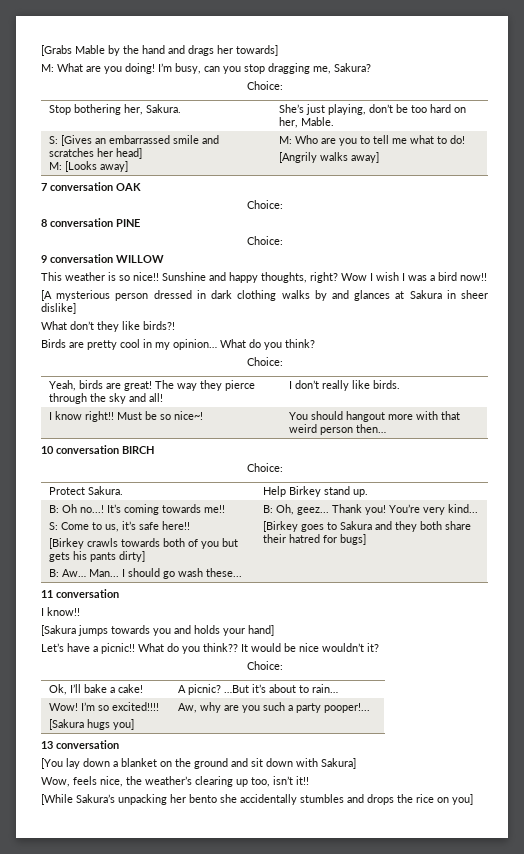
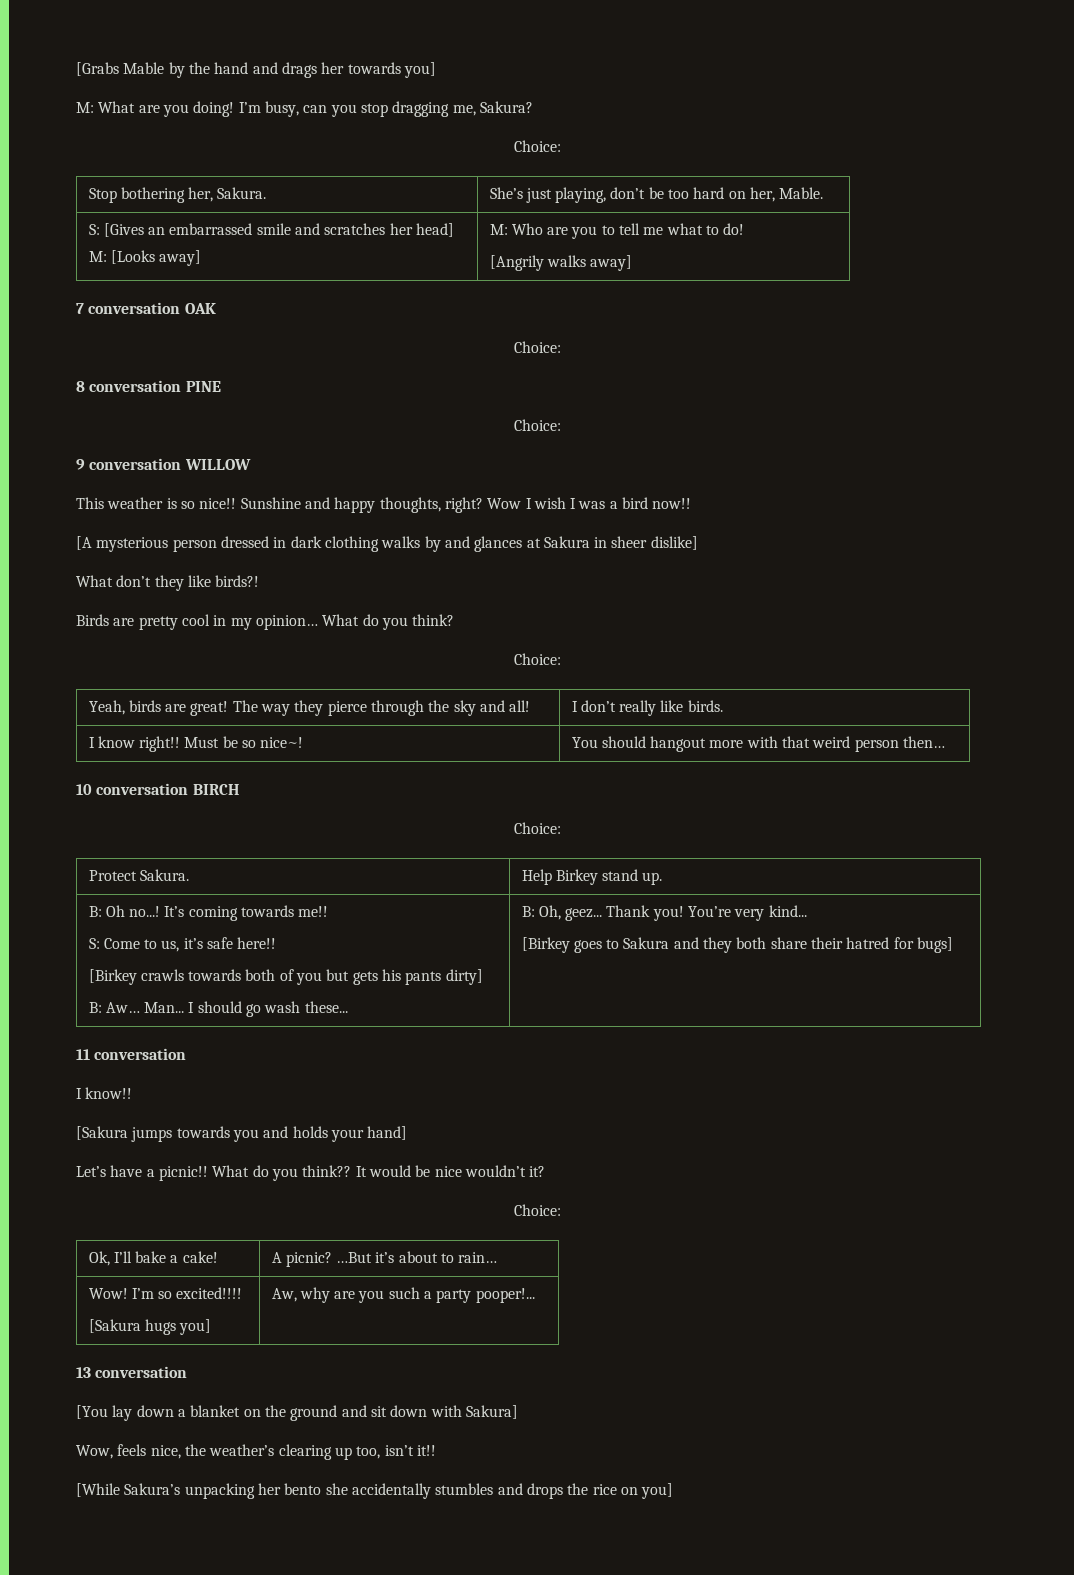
- [Grabs Mable by the hand and drags her towards]
+ [Grabs Mable by the hand and drags her towards you]

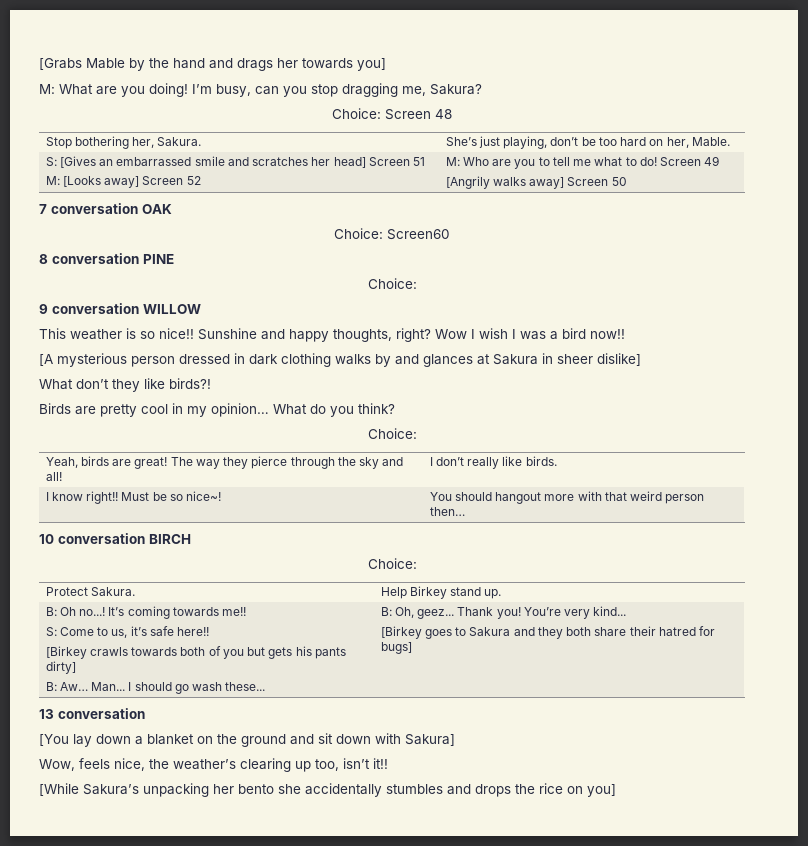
  I’m busy, can you stop dragging me, Sakura?
- Choice:
+ Choice: Screen 48
- S: [Gives an embarrassed smile and scratches her head]
- M: [Looks away] | M: Who are you to tell me what to do!
- [Angrily walks away]
+ S: [Gives an embarrassed smile and scratches her head] Screen 51
+ M: [Looks away] Screen 52 | M: Who are you to tell me what to do! Screen 49
+ [Angrily walks away] Screen 50
  7 conversation OAK
- Choice:
+ Choice: Screen60
- 11 conversation
- I know!!
- [Sakura jumps towards you and holds your hand]
- Let’s have a picnic!! What do you think?? It would be nice wouldn’t it?
- Choice:
- Ok, I’ll bake a cake! | A picnic? …But it’s about to rain…
- Wow! I’m so excited!!!!
- [Sakura hugs you] | Aw, why are you such a party pooper!...

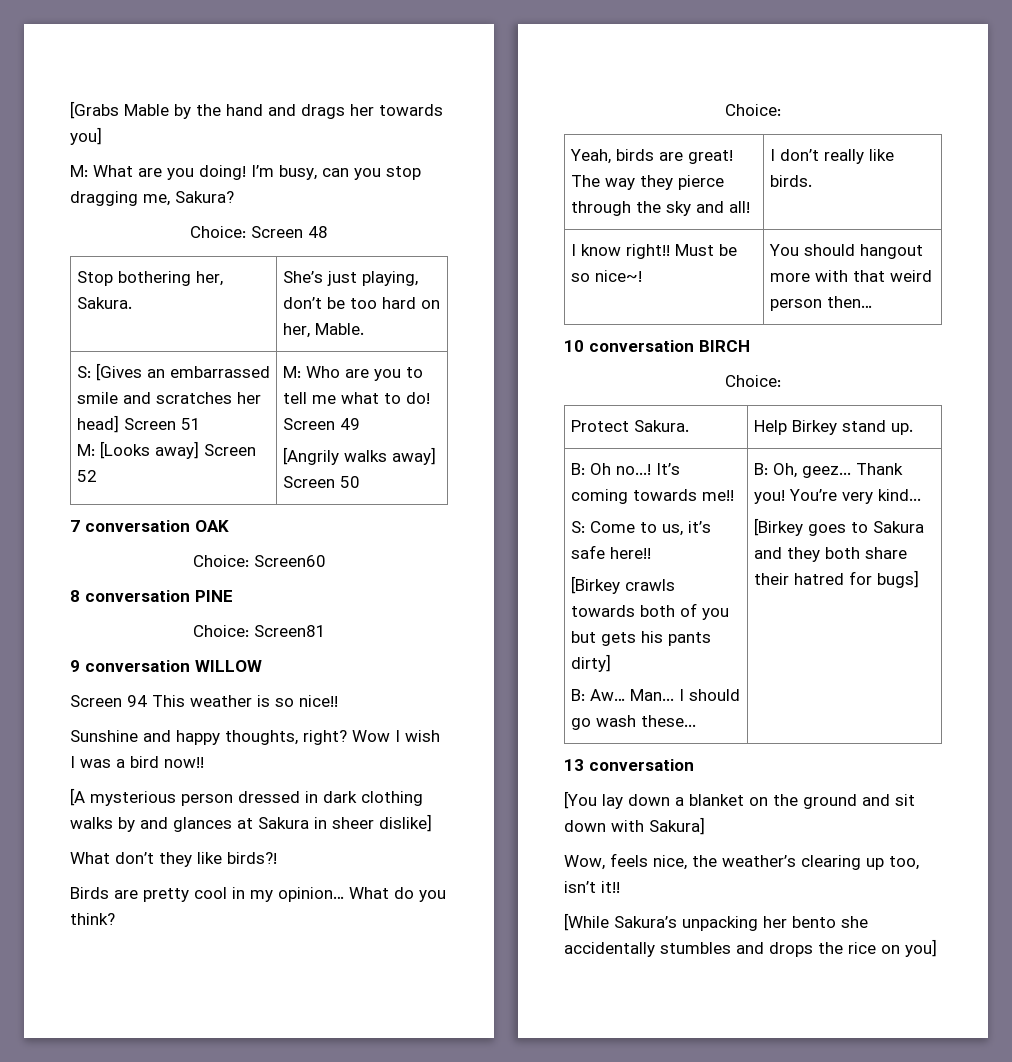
  8 conversation PINE
- Choice:
+ Choice: Screen81
- This weather is so nice!! Sunshine and happy thoughts, right?
+ Screen 94 This weather is so nice!!
+ Sunshine and happy thoughts, right?

